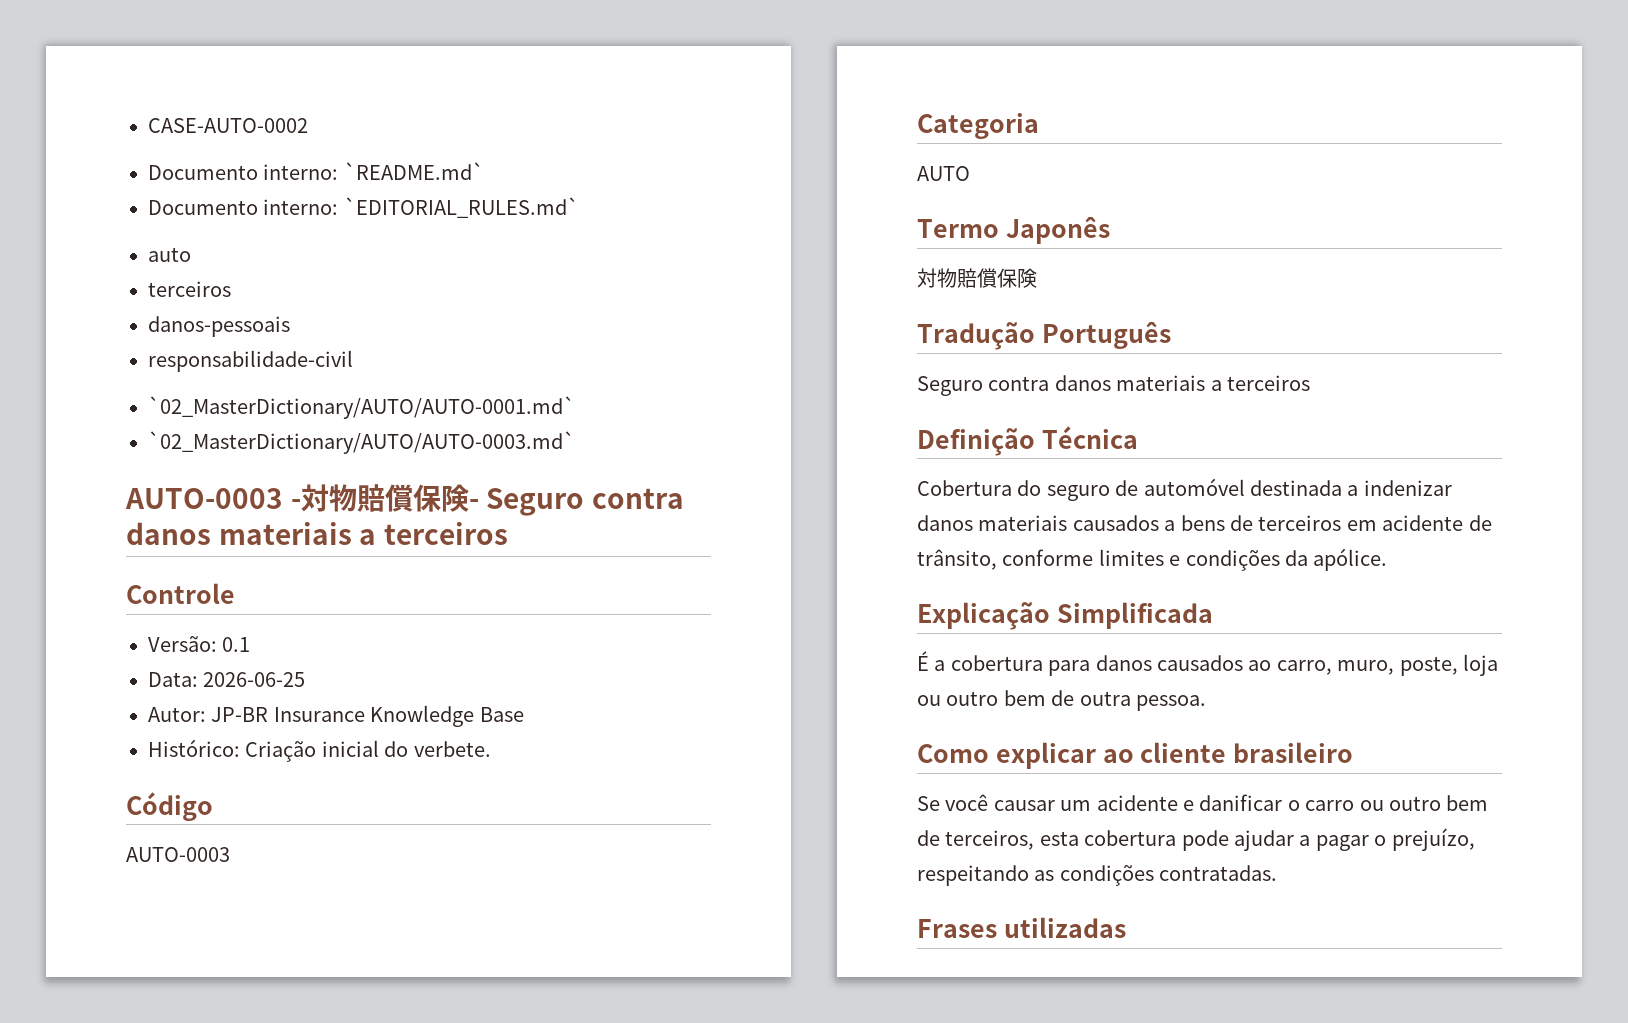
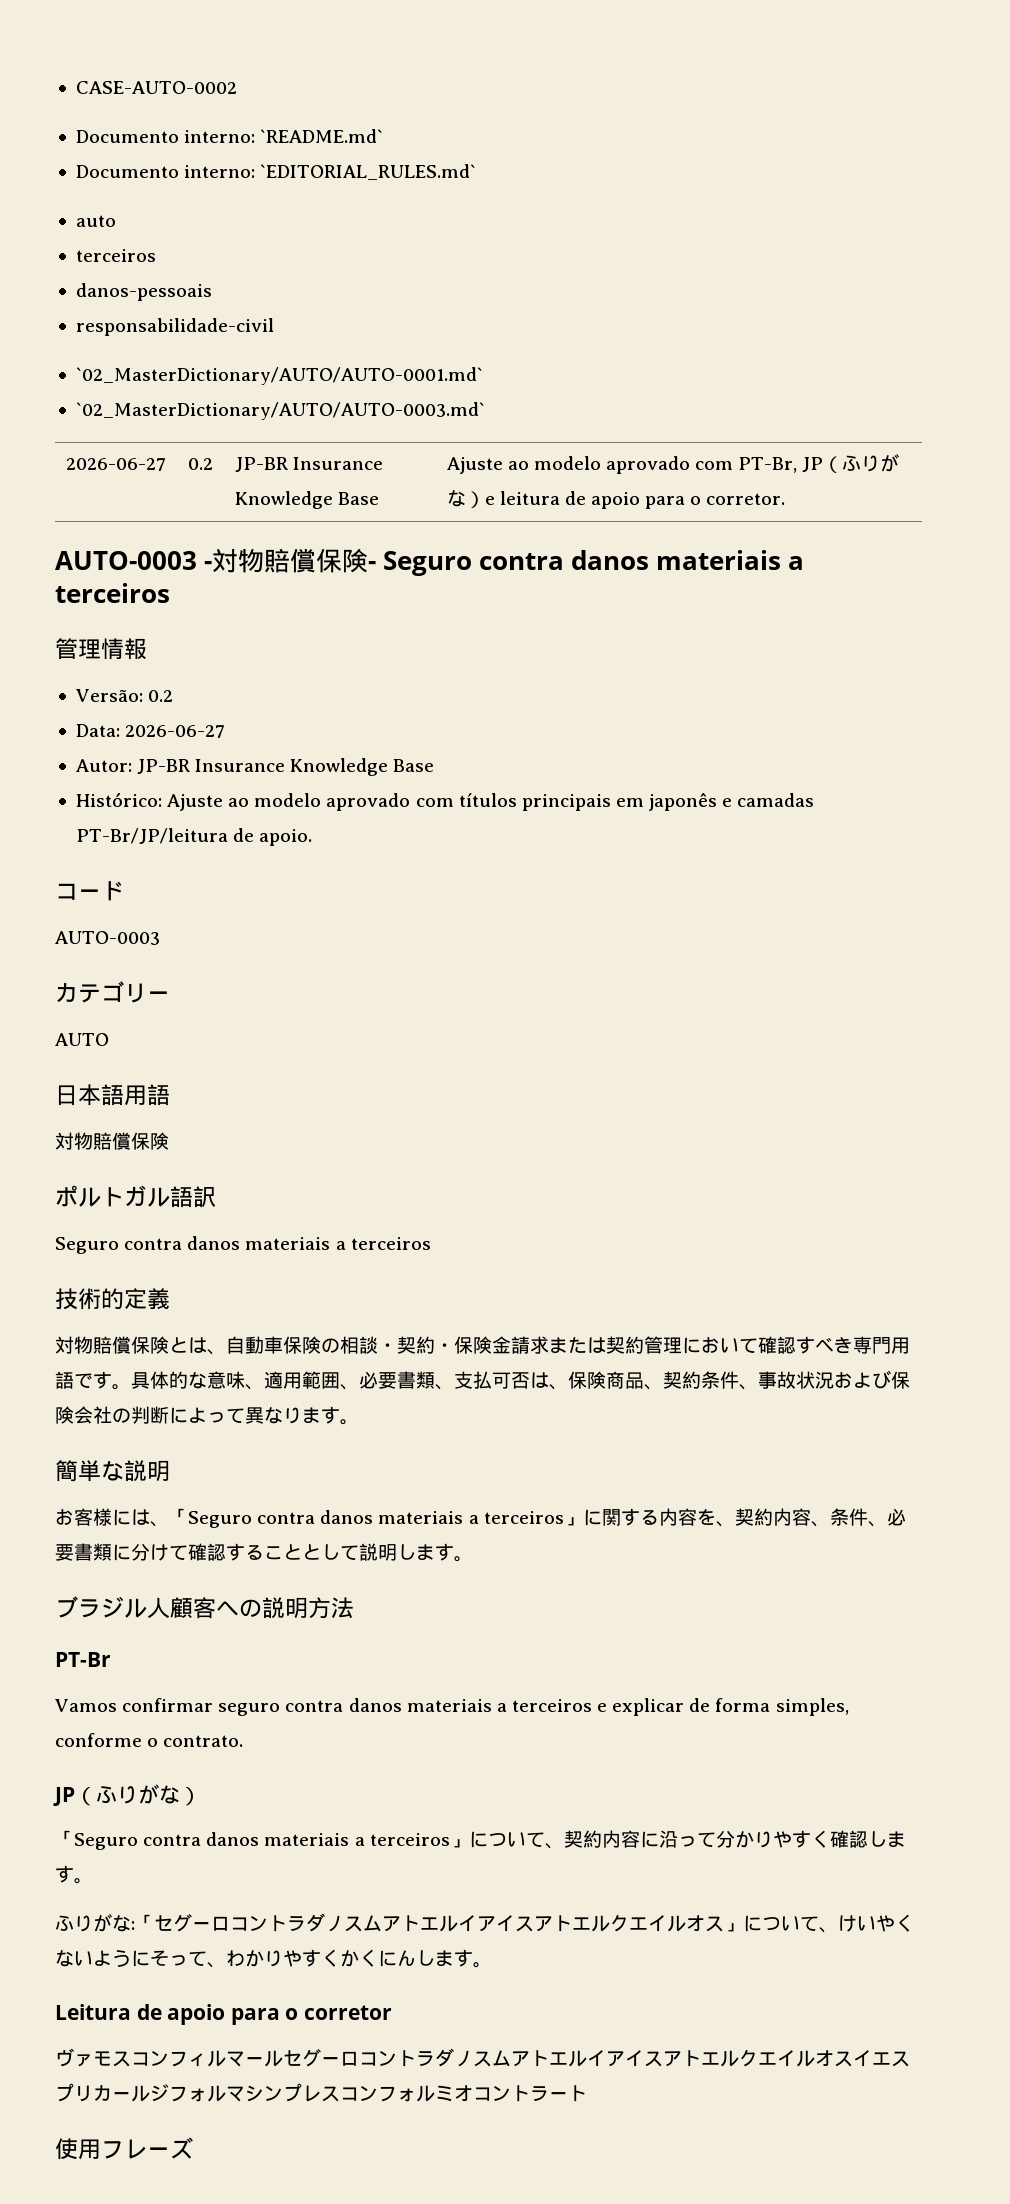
+ 2026-06-27 | 0.2 | JP-BR Insurance Knowledge Base | Ajuste ao modelo aprovado com PT-Br, JP（ふりがな）e leitura de apoio para o corretor.
- Controle
+ 管理情報
- Versão: 0.1
+ Versão: 0.2
- Data: 2026-06-25
+ Data: 2026-06-27
- Histórico: Criação inicial do verbete.
- Código
+ Histórico: Ajuste ao modelo aprovado com títulos principais em japonês e camadas PT-Br/JP/leitura de apoio.
+ コード
- Categoria
+ カテゴリー
- Termo Japonês
+ 日本語用語
- Tradução Português
+ ポルトガル語訳
  Seguro contra danos materiais a terceiros
- Definição Técnica
- Cobertura do seguro de automóvel destinada a indenizar danos materiais causados a bens de terceiros em acidente de trânsito, conforme limites e condições da apólice.
- Explicação Simplificada
- É a cobertura para danos causados ao carro, muro, poste, loja ou outro bem de outra pessoa.
- Como explicar ao cliente brasileiro
- Se você causar um acidente e danificar o carro ou outro bem de terceiros, esta cobertura pode ajudar a pagar o prejuízo, respeitando as condições contratadas.
- Frases utilizadas
+ 技術的定義
+ 対物賠償保険とは、自動車保険の相談・契約・保険金請求または契約管理において確認すべき専門用語です。具体的な意味、適用範囲、必要書類、支払可否は、保険商品、契約条件、事故状況および保険会社の判断によって異なります。
+ 簡単な説明
+ お客様には、「Seguro contra danos materiais a terceiros」に関する内容を、契約内容、条件、必要書類に分けて確認することとして説明します。
+ ブラジル人顧客への説明方法
+ PT-Br
+ Vamos confirmar seguro contra danos materiais a terceiros e explicar de forma simples, conforme o contrato.
+ JP（ふりがな）
+ 「Seguro contra danos materiais a terceiros」について、契約内容に沿って分かりやすく確認します。
+ ふりがな:「セグーロコントラダノスムアトエルイアイスアトエルクエイルオス」について、けいやくないようにそって、わかりやすくかくにんします。
+ Leitura de apoio para o corretor
+ ヴァモスコンフィルマールセグーロコントラダノスムアトエルイアイスアトエルクエイルオスイエスプリカールジフォルマシンプレスコンフォルミオコントラート
+ 使用フレーズ

